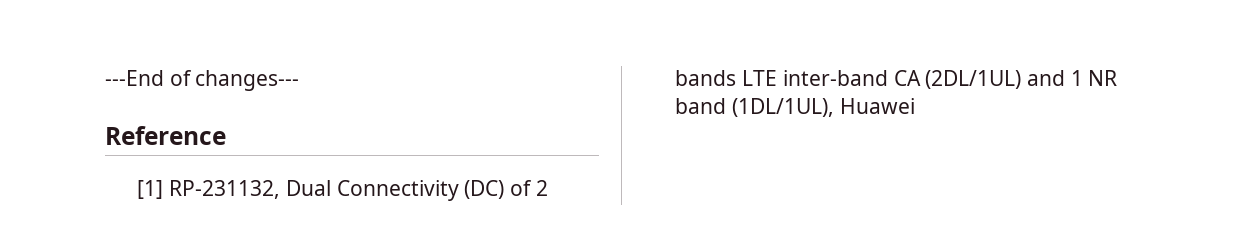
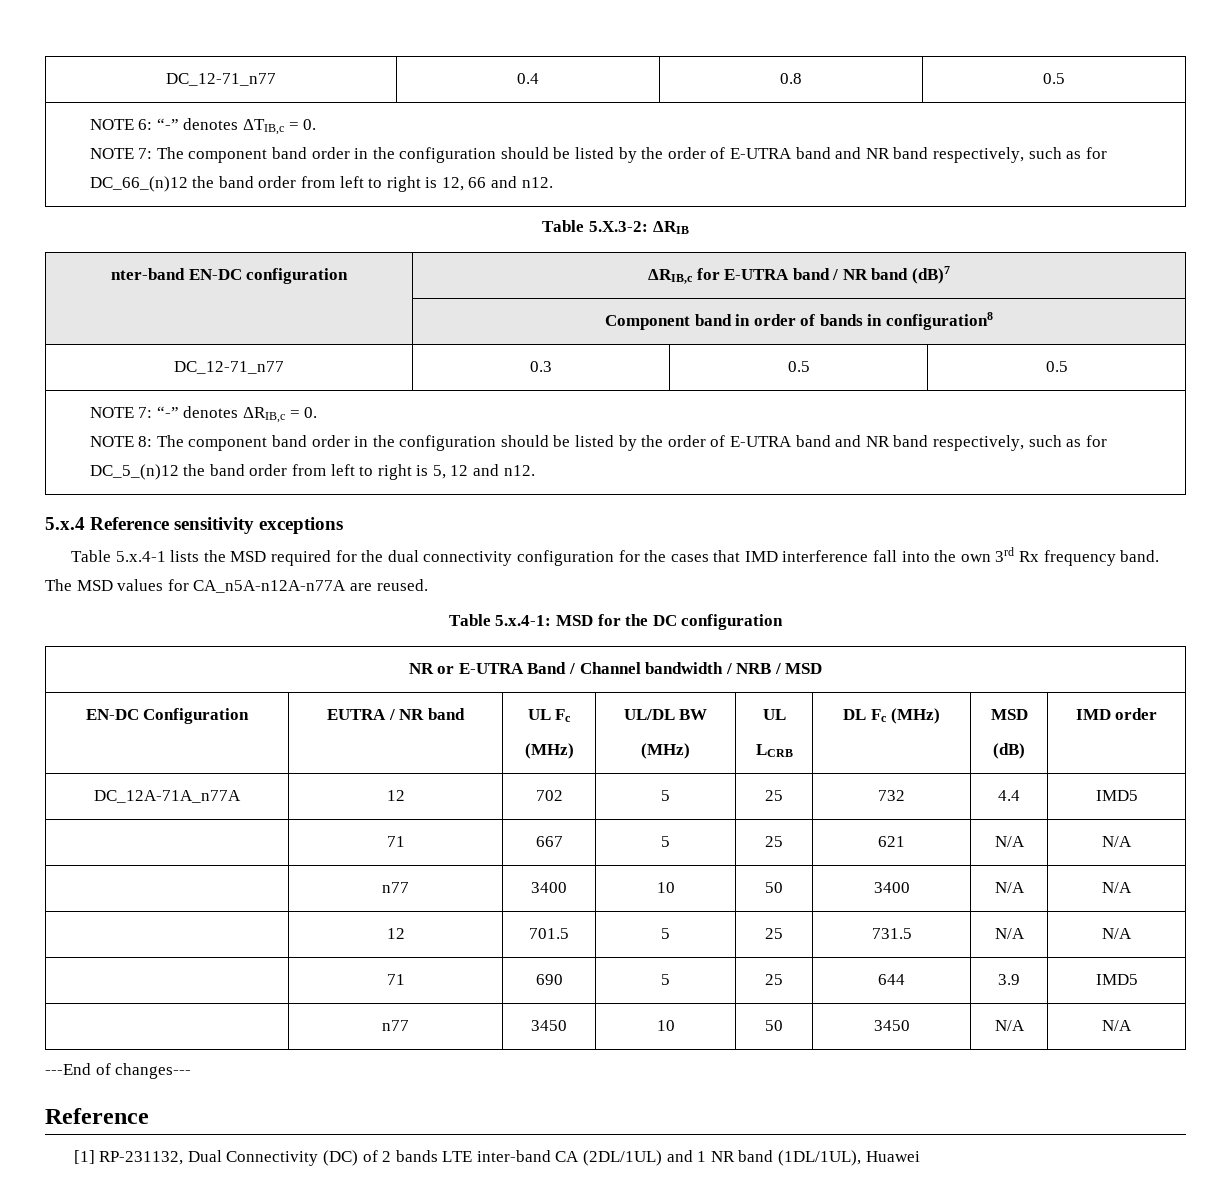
+ DC_12-71_n77 | 0.4 | 0.8 | 0.5
+ NOTE 6: “-” denotes ΔTIB,c = 0.
+ NOTE 7: The component band order in the configuration should be listed by the order of E-UTRA band and NR band respectively, such as for DC_66_(n)12 the band order from left to right is 12, 66 and n12.
+ Table 5.X.3-2: ΔRIB
+ nter-band EN-DC configuration | ΔRIB,c for E-UTRA band / NR band (dB)7
+ | Component band in order of bands in configuration8
+ DC_12-71_n77 | 0.3 | 0.5 | 0.5
+ NOTE 7: “-” denotes ΔRIB,c = 0.
+ NOTE 8: The component band order in the configuration should be listed by the order of E-UTRA band and NR band respectively, such as for DC_5_(n)12 the band order from left to right is 5, 12 and n12.
+ 5.x.4 Reference sensitivity exceptions
+ Table 5.x.4-1 lists the MSD required for the dual connectivity configuration for the cases that IMD interference fall into the own 3rd Rx frequency band. The MSD values for CA_n5A-n12A-n77A are reused.
+ Table 5.x.4-1: MSD for the DC configuration
+ NR or E-UTRA Band / Channel bandwidth / NRB / MSD
+ EN-DC Configuration | EUTRA / NR band | UL Fc
+ (MHz) | UL/DL BW
+ (MHz) | UL
+ LCRB | DL Fc (MHz) | MSD
+ (dB) | IMD order
+ DC_12A-71A_n77A | 12 | 702 | 5 | 25 | 732 | 4.4 | IMD5
+ | 71 | 667 | 5 | 25 | 621 | N/A | N/A
+ | n77 | 3400 | 10 | 50 | 3400 | N/A | N/A
+ | 12 | 701.5 | 5 | 25 | 731.5 | N/A | N/A
+ | 71 | 690 | 5 | 25 | 644 | 3.9 | IMD5
+ | n77 | 3450 | 10 | 50 | 3450 | N/A | N/A

